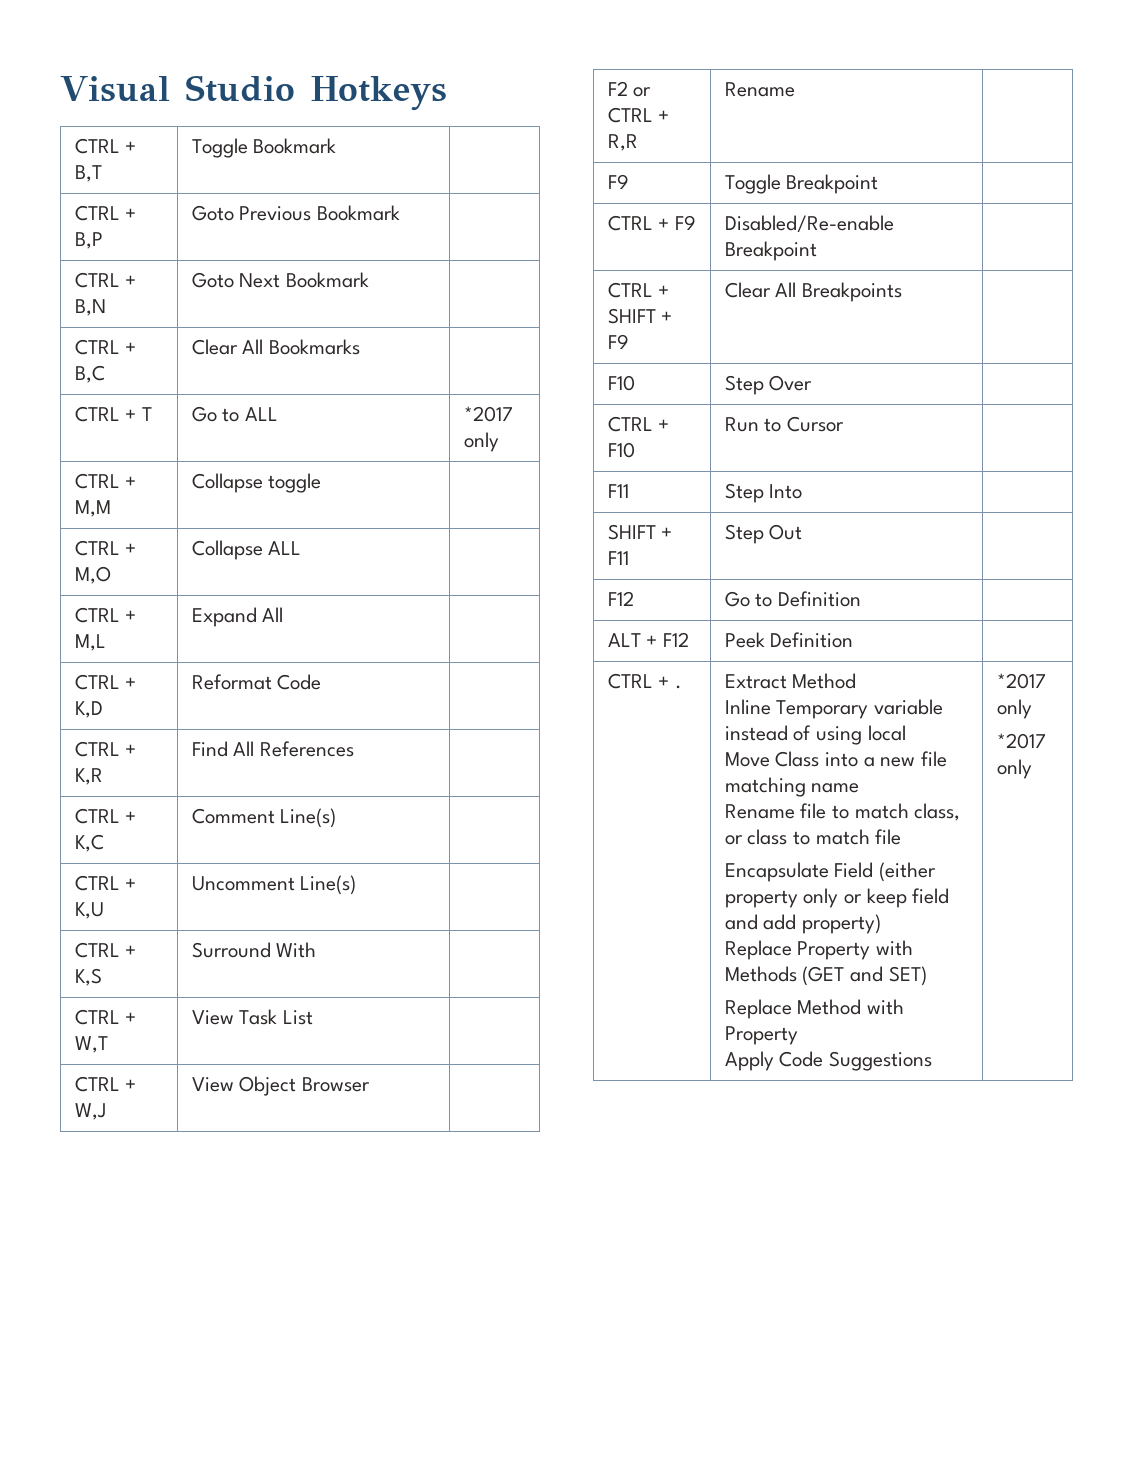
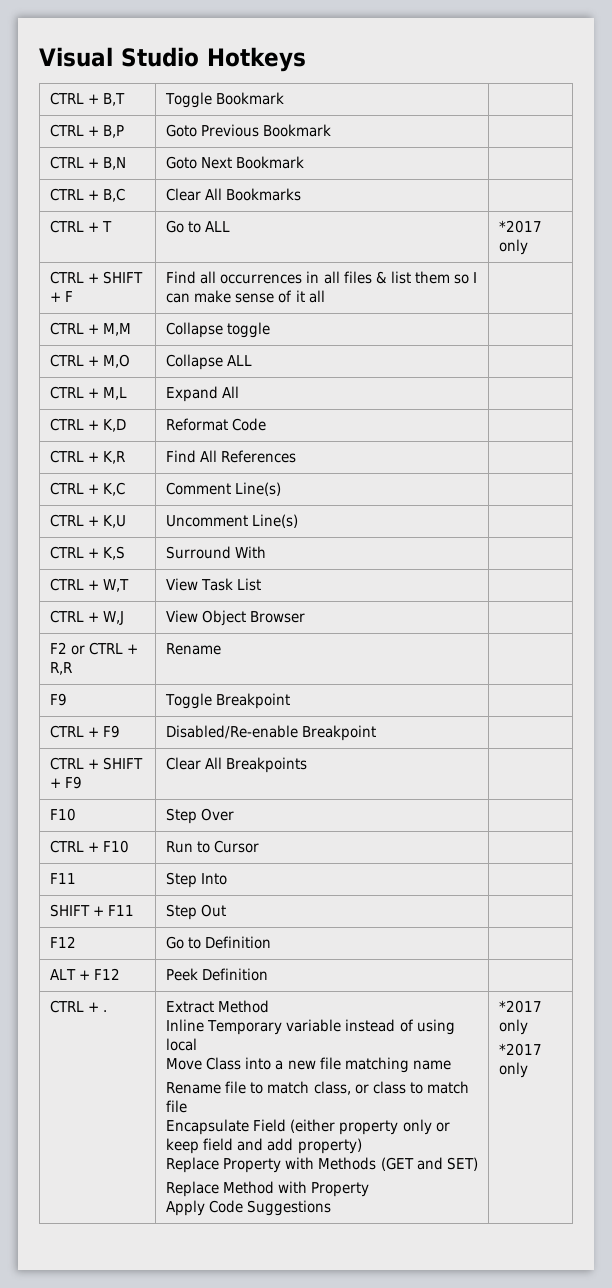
+ CTRL + SHIFT + F | Find all occurrences in all files & list them so I can make sense of it all |

